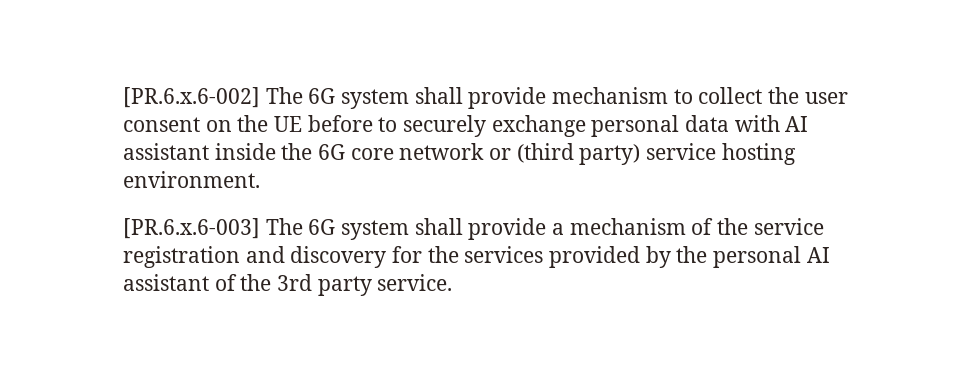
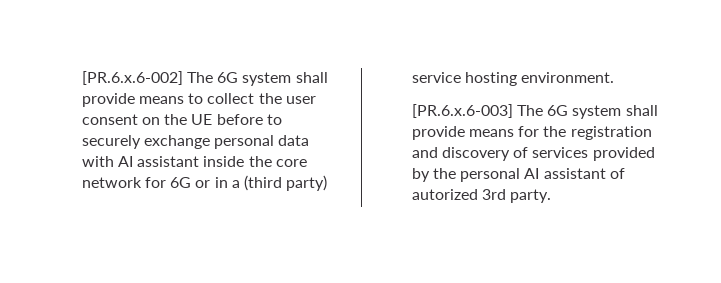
- [PR.6.x.6-002] The 6G system shall provide mechanism to collect the user consent on the UE before to securely exchange personal data with AI assistant inside the 6G core network or (third party) service hosting environment.
+ [PR.6.x.6-002] The 6G system shall provide means to collect the user consent on the UE before to securely exchange personal data with AI assistant inside the core network for 6G or in a (third party) service hosting environment.
- [PR.6.x.6-003] The 6G system shall provide a mechanism of the service registration and discovery for the services provided by the personal AI assistant of the 3rd party service.
+ [PR.6.x.6-003] The 6G system shall provide means for the registration and discovery of services provided by the personal AI assistant of autorized 3rd party.

